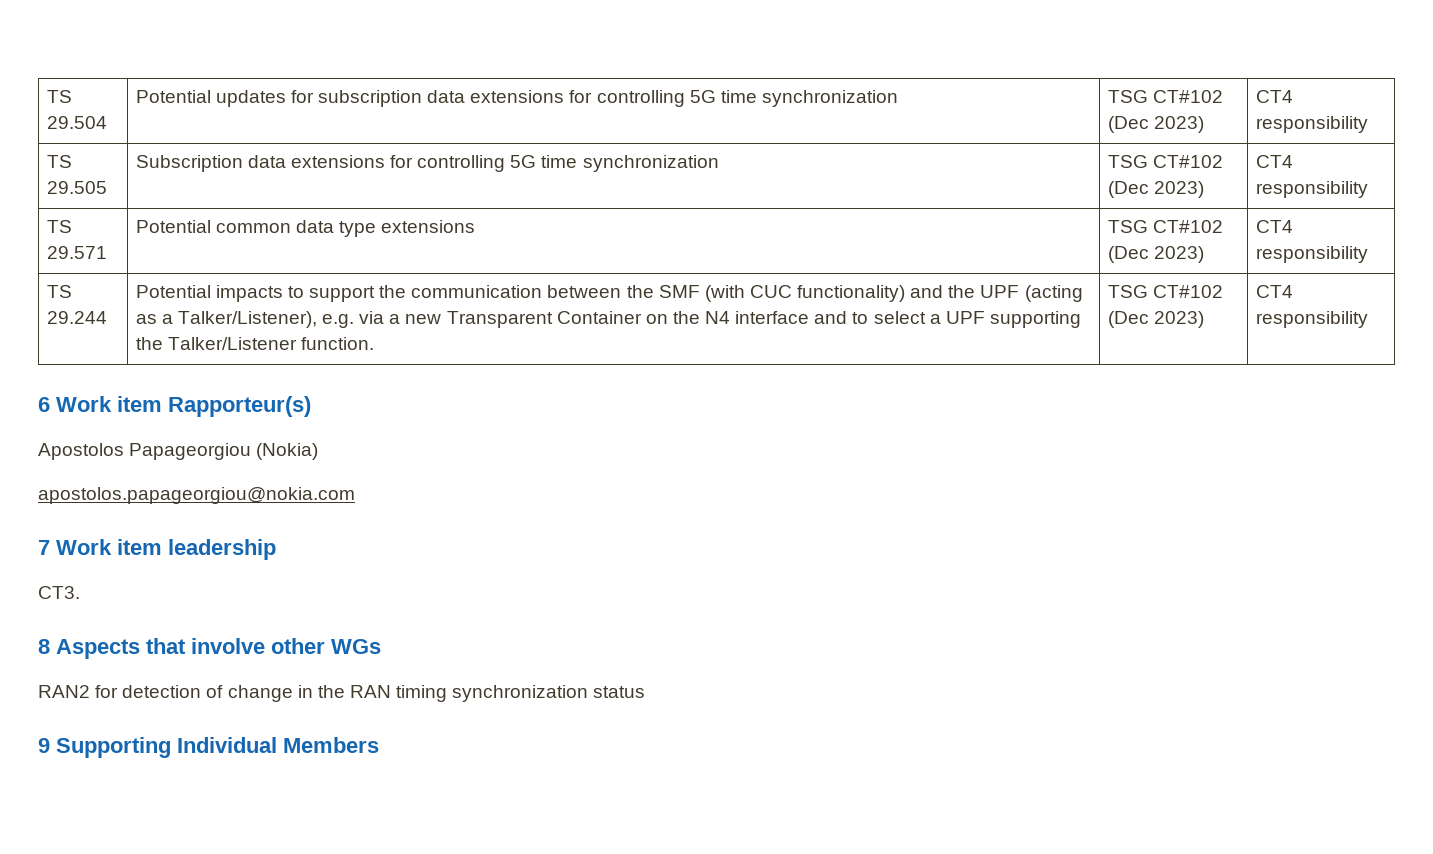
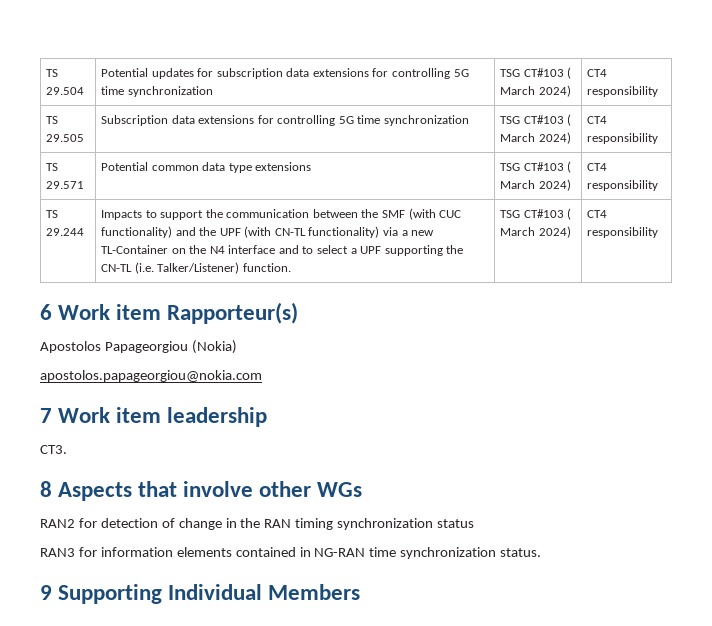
- TS 29.504 | Potential updates for subscription data extensions for controlling 5G time synchronization | TSG CT#102 (Dec 2023) | CT4 responsibility
+ TS 29.504 | Potential updates for subscription data extensions for controlling 5G time synchronization | TSG CT#103 ( March 2024) | CT4 responsibility
- TS 29.505 | Subscription data extensions for controlling 5G time synchronization | TSG CT#102 (Dec 2023) | CT4 responsibility
+ TS 29.505 | Subscription data extensions for controlling 5G time synchronization | TSG CT#103 ( March 2024) | CT4 responsibility
- TS 29.571 | Potential common data type extensions | TSG CT#102 (Dec 2023) | CT4 responsibility
+ TS 29.571 | Potential common data type extensions | TSG CT#103 ( March 2024) | CT4 responsibility
- Potential impacts to support the communication between the SMF (with CUC functionality) and the UPF (acting as a Talker/Listener), e.g. via a new Transparent Container on the N4 interface and to select a UPF supporting the Talker/Listener function. | TSG CT#102 (Dec 2023)
+ Impacts to support the communication between the SMF (with CUC functionality) and the UPF (with CN-TL functionality) via a new TL-Container on the N4 interface and to select a UPF supporting the CN-TL (i.e. Talker/Listener) function. | TSG CT#103 ( March 2024)
+ RAN3 for information elements contained in NG-RAN time synchronization status.

